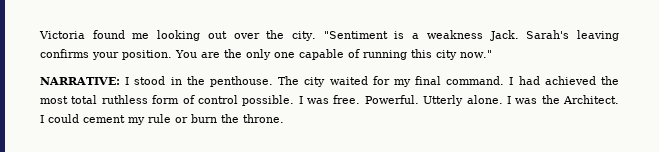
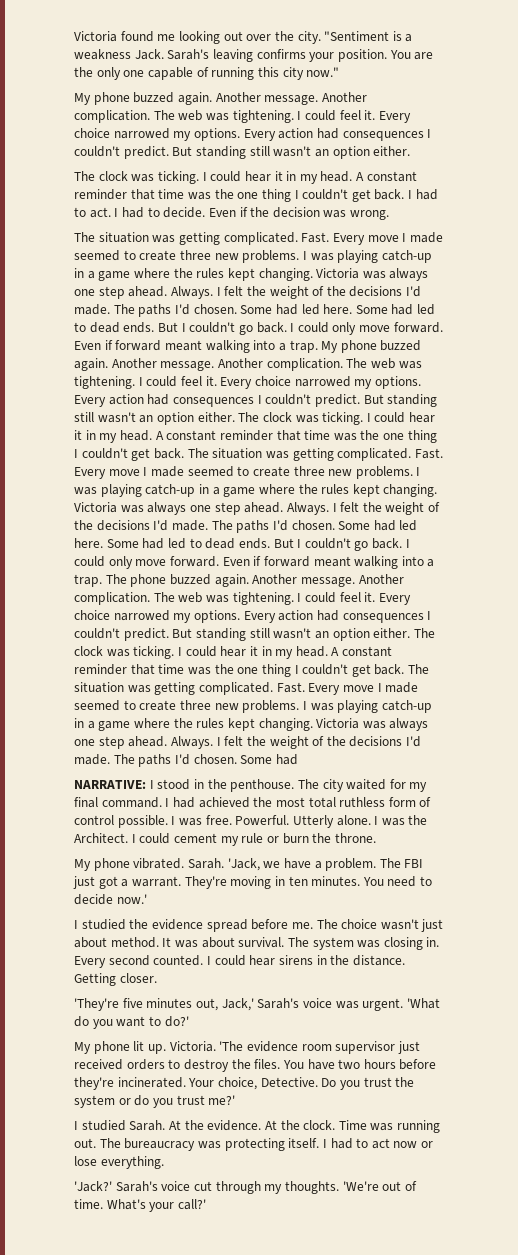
  You are the only one capable of running this city now."
+ My phone buzzed again. Another message. Another complication. The web was tightening. I could feel it. Every choice narrowed my options. Every action had consequences I couldn't predict. But standing still wasn't an option either.
+ The clock was ticking. I could hear it in my head. A constant reminder that time was the one thing I couldn't get back. I had to act. I had to decide. Even if the decision was wrong.
+ The situation was getting complicated. Fast. Every move I made seemed to create three new problems. I was playing catch-up in a game where the rules kept changing. Victoria was always one step ahead. Always. I felt the weight of the decisions I'd made. The paths I'd chosen. Some had led here. Some had led to dead ends. But I couldn't go back. I could only move forward. Even if forward meant walking into a trap. My phone buzzed again. Another message. Another complication. The web was tightening. I could feel it. Every choice narrowed my options. Every action had consequences I couldn't predict. But standing still wasn't an option either. The clock was ticking. I could hear it in my head. A constant reminder that time was the one thing I couldn't get back. The situation was getting complicated. Fast. Every move I made seemed to create three new problems. I was playing catch-up in a game where the rules kept changing. Victoria was always one step ahead. Always. I felt the weight of the decisions I'd made. The paths I'd chosen. Some had led here. Some had led to dead ends. But I couldn't go back. I could only move forward. Even if forward meant walking into a trap. The phone buzzed again. Another message. Another complication. The web was tightening. I could feel it. Every choice narrowed my options. Every action had consequences I couldn't predict. But standing still wasn't an option either. The clock was ticking. I could hear it in my head. A constant reminder that time was the one thing I couldn't get back. The situation was getting complicated. Fast. Every move I made seemed to create three new problems. I was playing catch-up in a game where the rules kept changing. Victoria was always one step ahead. Always. I felt the weight of the decisions I'd made. The paths I'd chosen. Some had
+ My phone vibrated. Sarah. 'Jack, we have a problem. The FBI just got a warrant. They're moving in ten minutes. You need to decide now.'
+ I studied the evidence spread before me. The choice wasn't just about method. It was about survival. The system was closing in. Every second counted. I could hear sirens in the distance. Getting closer.
+ 'They're five minutes out, Jack,' Sarah's voice was urgent. 'What do you want to do?'
+ My phone lit up. Victoria. 'The evidence room supervisor just received orders to destroy the files. You have two hours before they're incinerated. Your choice, Detective. Do you trust the system or do you trust me?'
+ I studied Sarah. At the evidence. At the clock. Time was running out. The bureaucracy was protecting itself. I had to act now or lose everything.
+ 'Jack?' Sarah's voice cut through my thoughts. 'We're out of time. What's your call?'

